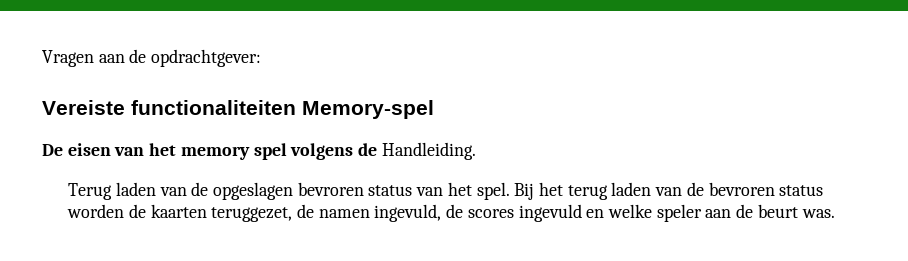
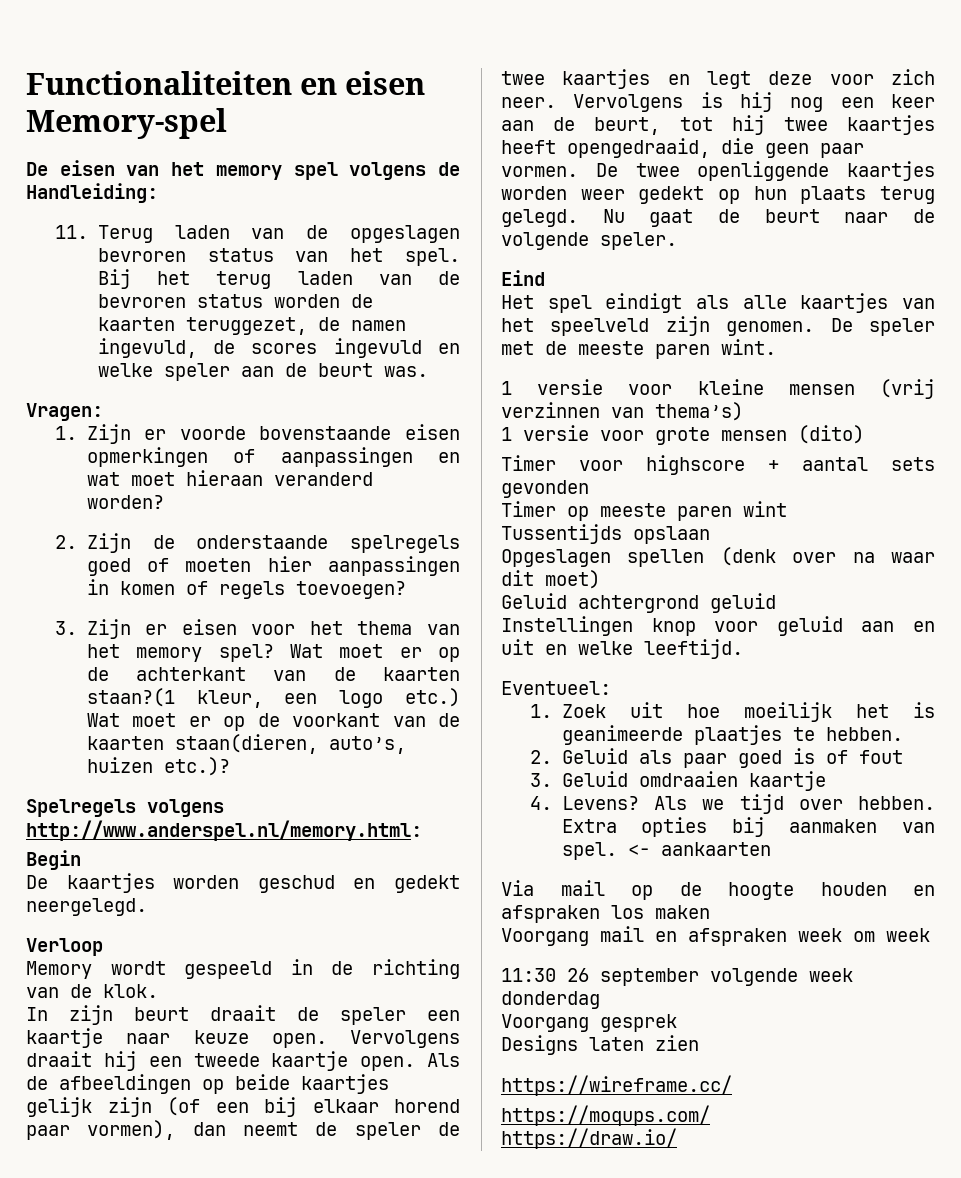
- Vragen aan de opdrachtgever:
- Vereiste functionaliteiten Memory-spel
+ Functionaliteiten en eisen Memory-spel
- De eisen van het memory spel volgens de Handleiding.
- Terug laden van de opgeslagen bevroren status van het spel.
+ De eisen van het memory spel volgens de Handleiding:
+ 11. Terug laden van de opgeslagen bevroren status van het spel.
+ Vragen:
+ 1. Zijn er voorde bovenstaande eisen opmerkingen of aanpassingen en wat moet hieraan veranderd worden?
+ 2. Zijn de onderstaande spelregels goed of moeten hier aanpassingen in komen of regels toevoegen?
+ 3. Zijn er eisen voor het thema van het memory spel? Wat moet er op de achterkant van de kaarten staan?(1 kleur, een logo etc.) Wat moet er op de voorkant van de kaarten staan(dieren, auto’s, huizen etc.)?
+ Spelregels volgens http://www.anderspel.nl/memory.html:
+ Begin
+ De kaartjes worden geschud en gedekt neergelegd.
+ Verloop
+ Memory wordt gespeeld in de richting van de klok.
+ In zijn beurt draait de speler een kaartje naar keuze open. Vervolgens draait hij een tweede kaartje open. Als de afbeeldingen op beide kaartjes gelijk zijn (of een bij elkaar horend paar vormen), dan neemt de speler de twee kaartjes en legt deze voor zich neer. Vervolgens is hij nog een keer aan de beurt, tot hij twee kaartjes heeft opengedraaid, die geen paar vormen. De twee openliggende kaartjes worden weer gedekt op hun plaats terug gelegd. Nu gaat de beurt naar de volgende speler.
+ Eind
+ Het spel eindigt als alle kaartjes van het speelveld zijn genomen. De speler met de meeste paren wint.
+ 1 versie voor kleine mensen (vrij verzinnen van thema’s)
+ 1 versie voor grote mensen (dito)
+ Timer voor highscore + aantal sets gevonden
+ Timer op meeste paren wint
+ Tussentijds opslaan
+ Opgeslagen spellen (denk over na waar dit moet)
+ Geluid achtergrond geluid
+ Instellingen knop voor geluid aan en uit en welke leeftijd.
+ Eventueel:
+ 1. Zoek uit hoe moeilijk het is geanimeerde plaatjes te hebben.
+ 2. Geluid als paar goed is of fout
+ 3. Geluid omdraaien kaartje
+ 4. Levens? Als we tijd over hebben. Extra opties bij aanmaken van spel. <- aankaarten
+ Via mail op de hoogte houden en afspraken los maken
+ Voorgang mail en afspraken week om week
+ 11:30 26 september volgende week donderdag
+ Voorgang gesprek
+ Designs laten zien
+ https://wireframe.cc/
+ https://moqups.com/
+ https://draw.io/

